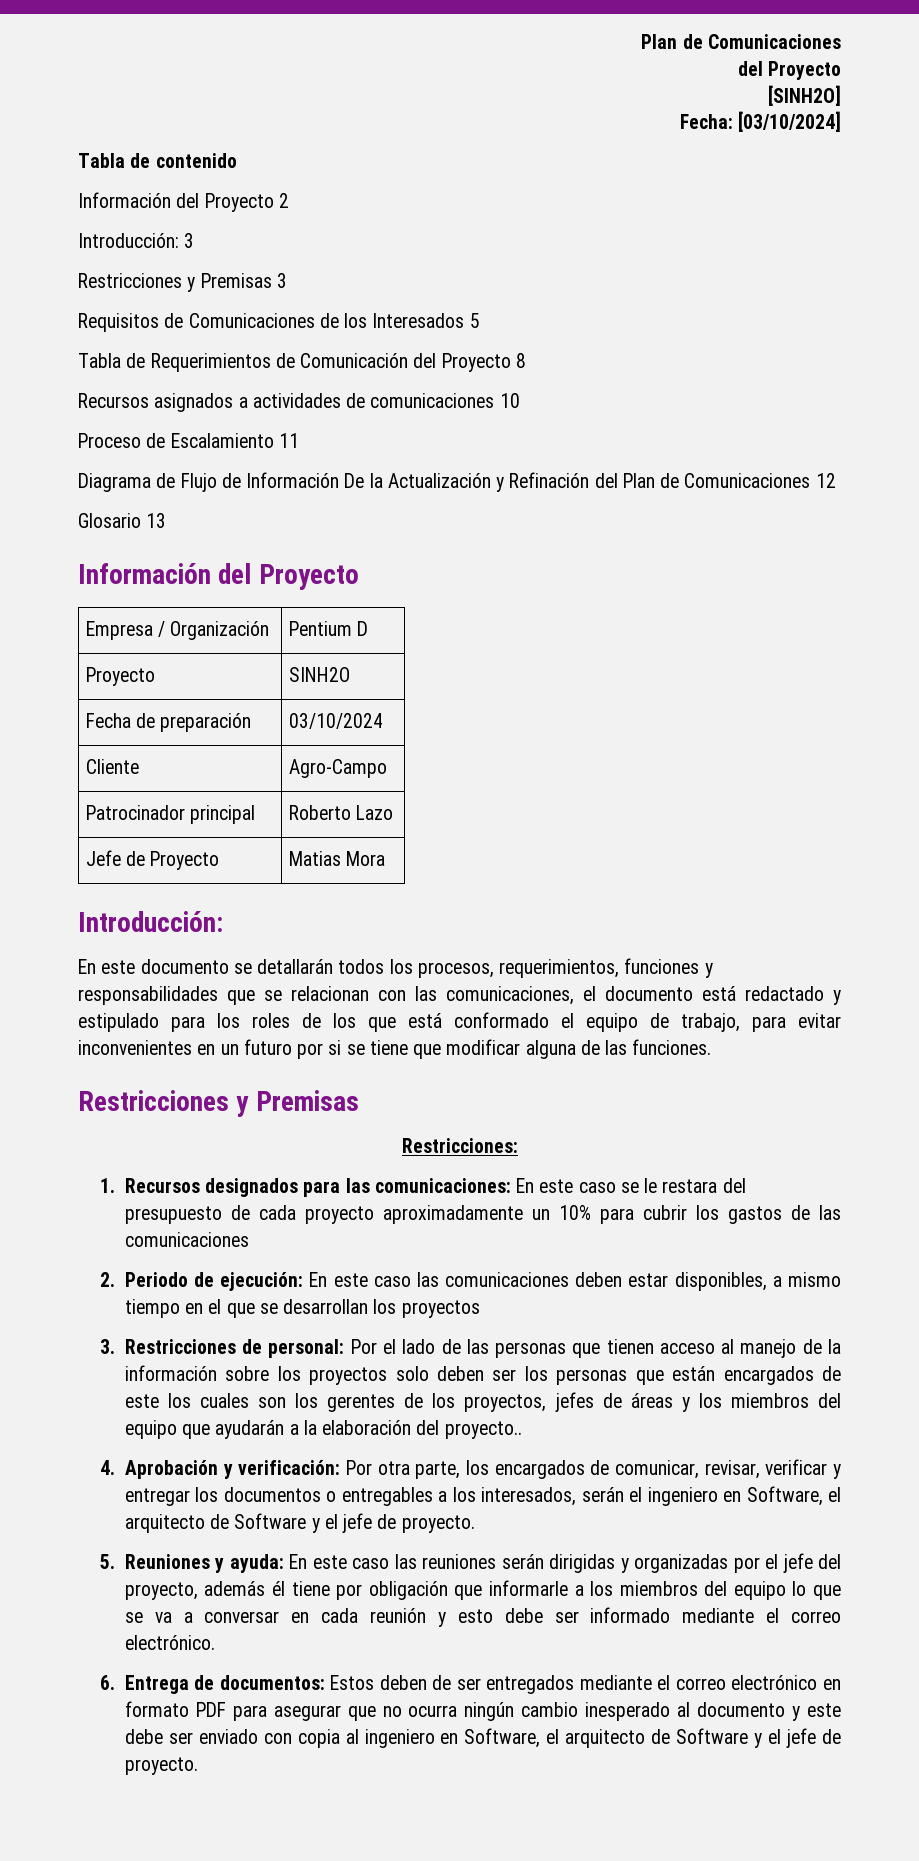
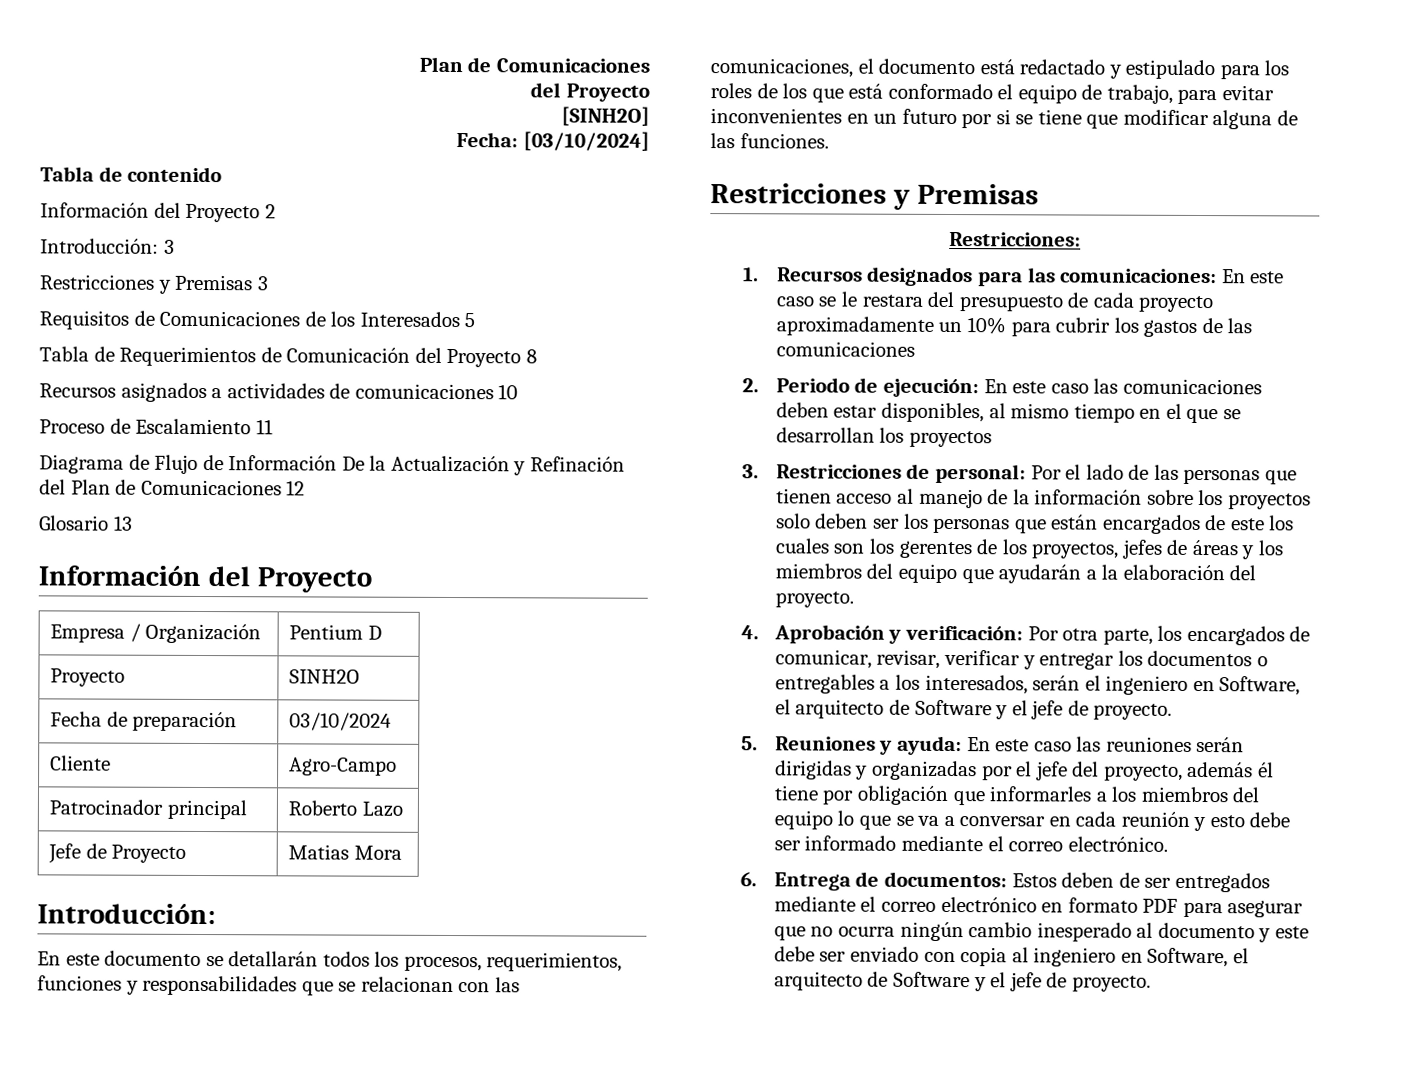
- 2. Periodo de ejecución: En este caso las comunicaciones deben estar disponibles, a mismo tiempo en el que se desarrollan los proyectos
+ 2. Periodo de ejecución: En este caso las comunicaciones deben estar disponibles, al mismo tiempo en el que se desarrollan los proyectos
- 3. Restricciones de personal: Por el lado de las personas que tienen acceso al manejo de la información sobre los proyectos solo deben ser los personas que están encargados de este los cuales son los gerentes de los proyectos, jefes de áreas y los miembros del equipo que ayudarán a la elaboración del proyecto..
+ 3. Restricciones de personal: Por el lado de las personas que tienen acceso al manejo de la información sobre los proyectos solo deben ser los personas que están encargados de este los cuales son los gerentes de los proyectos, jefes de áreas y los miembros del equipo que ayudarán a la elaboración del proyecto.
- 5. Reuniones y ayuda: En este caso las reuniones serán dirigidas y organizadas por el jefe del proyecto, además él tiene por obligación que informarle a los miembros del equipo lo que se va a conversar en cada reunión y esto debe ser informado mediante el correo electrónico.
+ 5. Reuniones y ayuda: En este caso las reuniones serán dirigidas y organizadas por el jefe del proyecto, además él tiene por obligación que informarles a los miembros del equipo lo que se va a conversar en cada reunión y esto debe ser informado mediante el correo electrónico.

